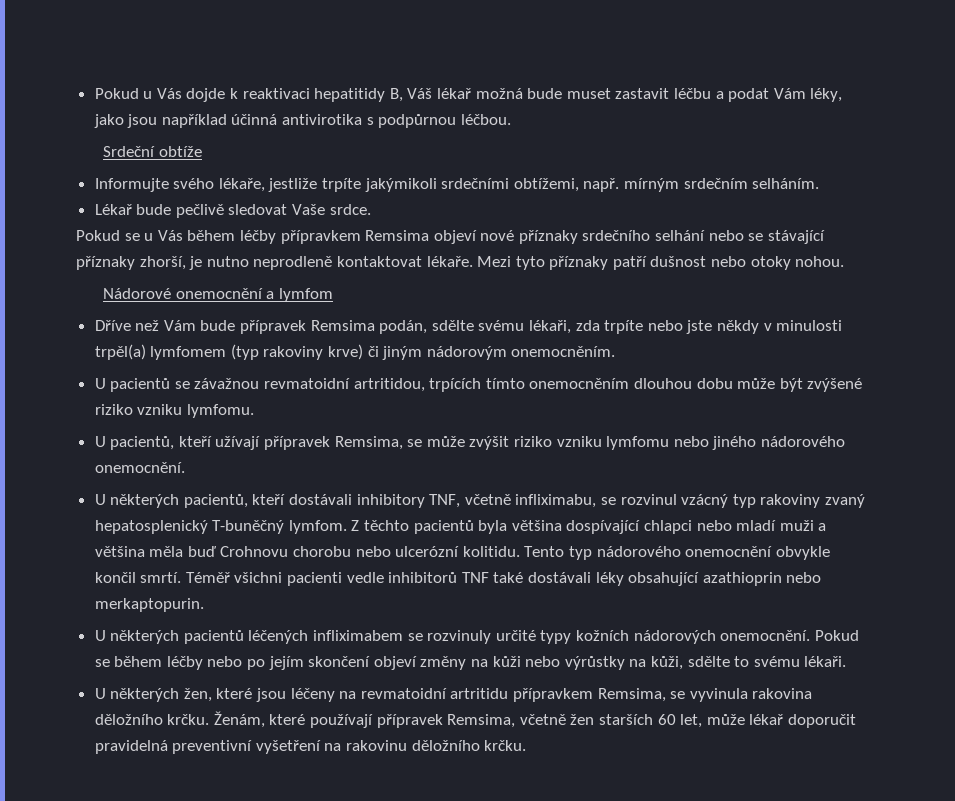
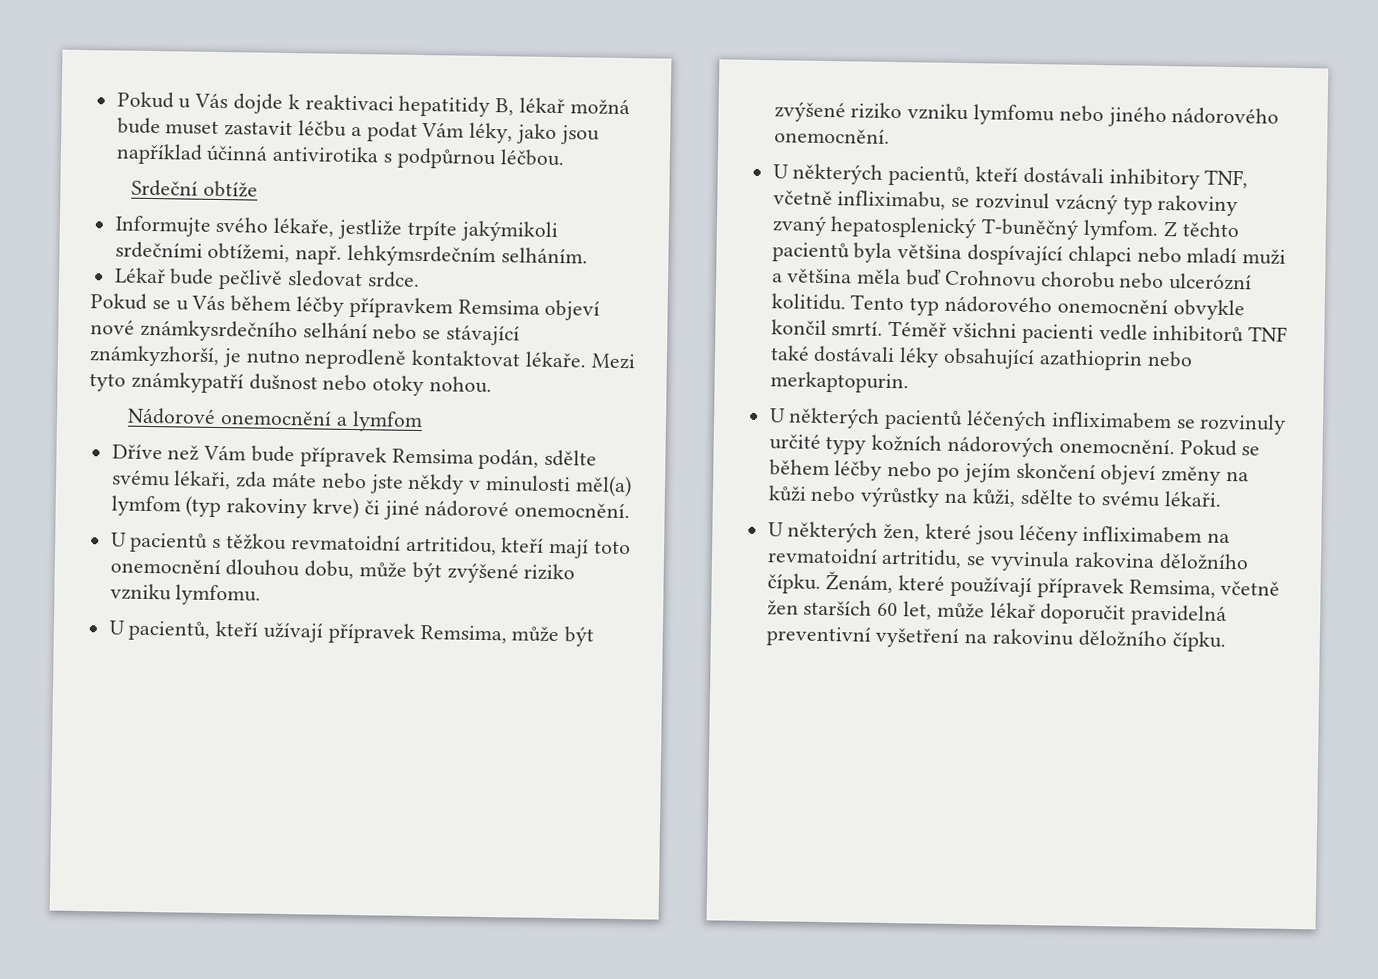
- Pokud u Vás dojde k reaktivaci hepatitidy B, Váš lékař možná bude muset zastavit léčbu a podat Vám léky, jako jsou například účinná antivirotika s podpůrnou léčbou.
+ Pokud u Vás dojde k reaktivaci hepatitidy B, lékař možná bude muset zastavit léčbu a podat Vám léky, jako jsou například účinná antivirotika s podpůrnou léčbou.
- Informujte svého lékaře, jestliže trpíte jakýmikoli srdečními obtížemi, např. mírným srdečním selháním.
+ Informujte svého lékaře, jestliže trpíte jakýmikoli srdečními obtížemi, např. lehkýmsrdečním selháním.
- Lékař bude pečlivě sledovat Vaše srdce.
+ Lékař bude pečlivě sledovat srdce.
- Pokud se u Vás během léčby přípravkem Remsima objeví nové příznaky srdečního selhání nebo se stávající příznaky zhorší, je nutno neprodleně kontaktovat lékaře.
+ Pokud se u Vás během léčby přípravkem Remsima objeví nové známkysrdečního selhání nebo se stávající známkyzhorší, je nutno neprodleně kontaktovat lékaře.
- Mezi tyto příznaky patří dušnost nebo otoky nohou.
+ Mezi tyto známkypatří dušnost nebo otoky nohou.
- Dříve než Vám bude přípravek Remsima podán, sdělte svému lékaři, zda trpíte nebo jste někdy v minulosti trpěl(a) lymfomem (typ rakoviny krve) či jiným nádorovým onemocněním.
+ Dříve než Vám bude přípravek Remsima podán, sdělte svému lékaři, zda máte nebo jste někdy v minulosti měl(a) lymfom (typ rakoviny krve) či jiné nádorové onemocnění.
- U pacientů se závažnou revmatoidní artritidou, trpících tímto onemocněním dlouhou dobu může být zvýšené riziko vzniku lymfomu.
+ U pacientů s těžkou revmatoidní artritidou, kteří mají toto onemocnění dlouhou dobu, může být zvýšené riziko vzniku lymfomu.
- U pacientů, kteří užívají přípravek Remsima, se může zvýšit riziko vzniku lymfomu nebo jiného nádorového onemocnění.
+ U pacientů, kteří užívají přípravek Remsima, může být zvýšené riziko vzniku lymfomu nebo jiného nádorového onemocnění.
- U některých žen, které jsou léčeny na revmatoidní artritidu přípravkem Remsima, se vyvinula rakovina děložního krčku.
+ U některých žen, které jsou léčeny infliximabem na revmatoidní artritidu, se vyvinula rakovina děložního čípku.
- Ženám, které používají přípravek Remsima, včetně žen starších 60 let, může lékař doporučit pravidelná preventivní vyšetření na rakovinu děložního krčku.
+ Ženám, které používají přípravek Remsima, včetně žen starších 60 let, může lékař doporučit pravidelná preventivní vyšetření na rakovinu děložního čípku.

